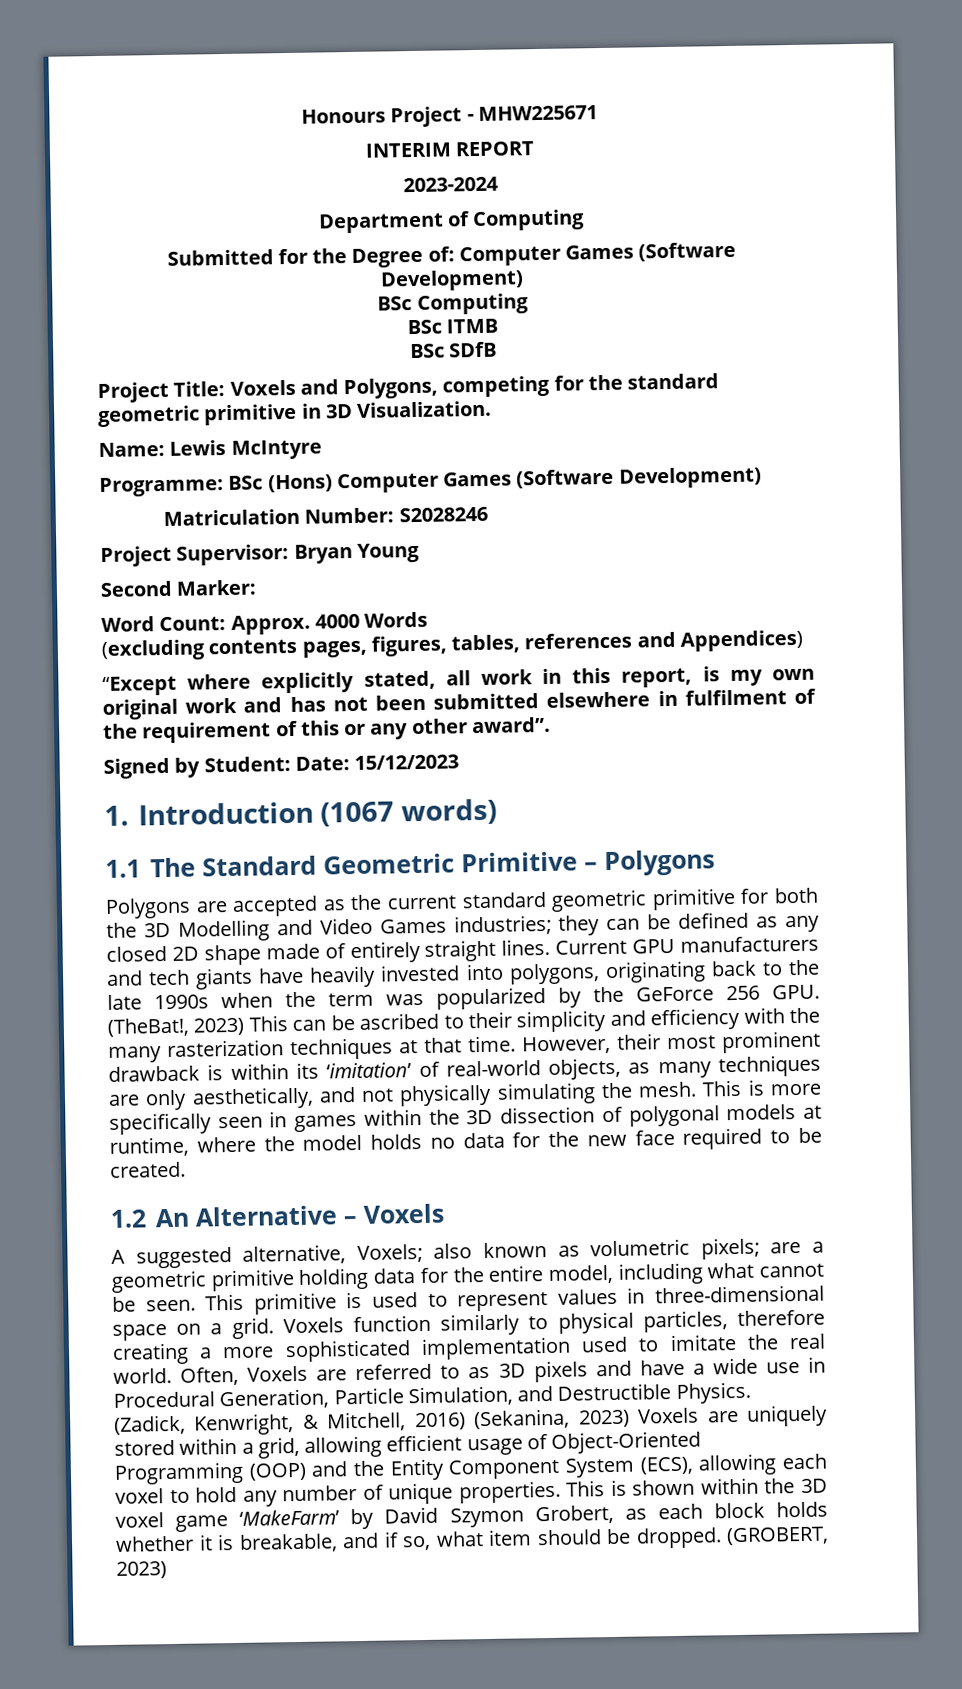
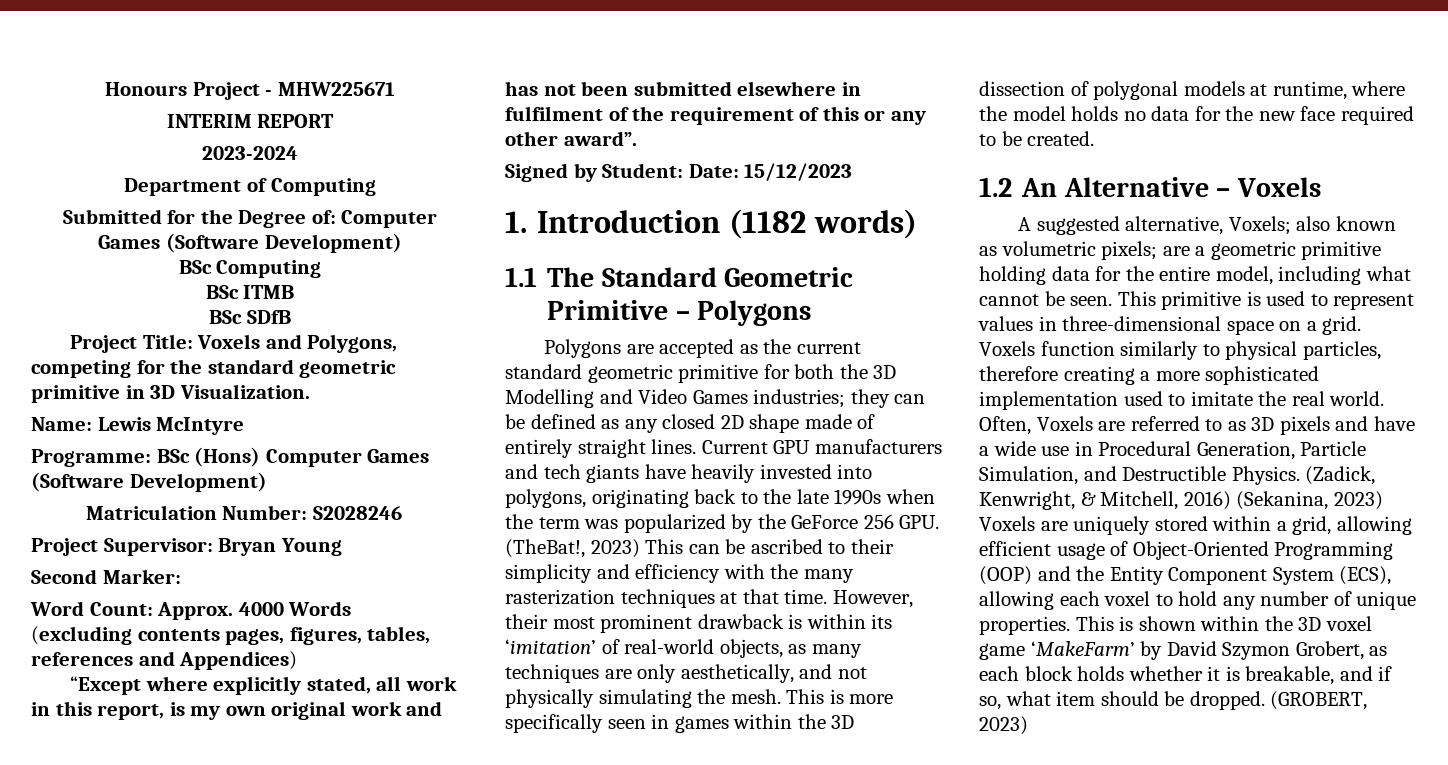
- 1. Introduction (1067 words)
+ 1. Introduction (1182 words)

